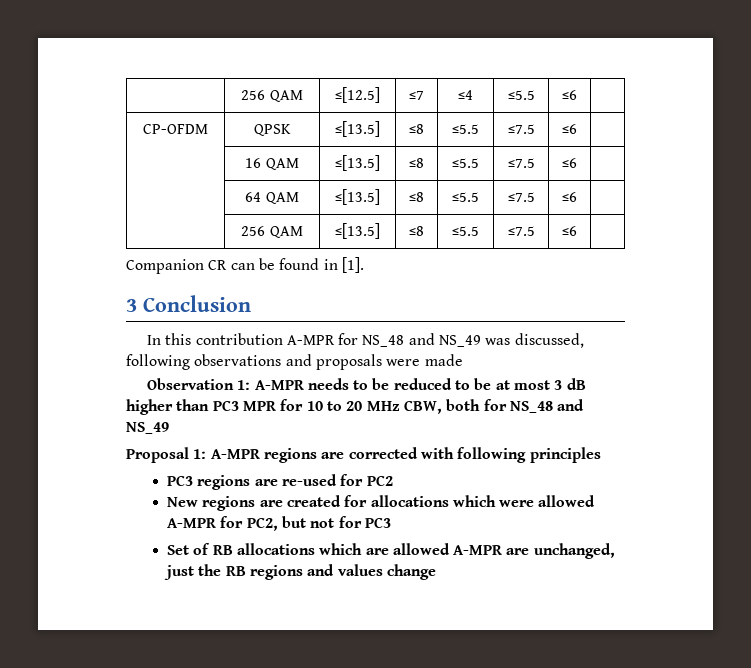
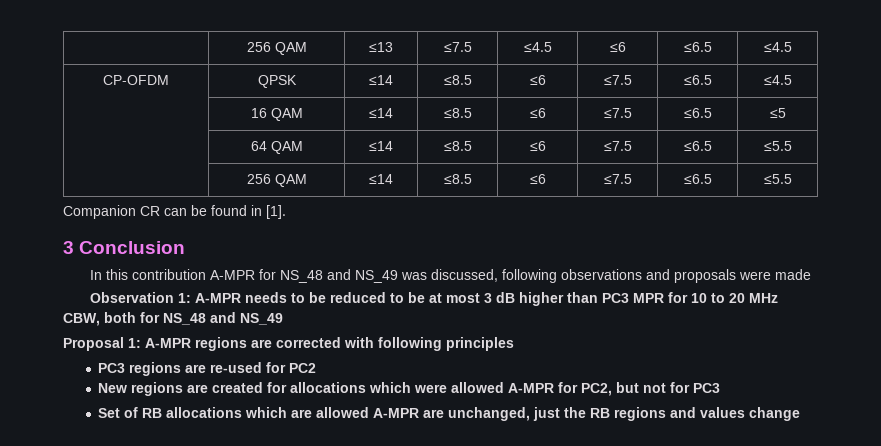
- | 256 QAM | ≤[12.5] | ≤7 | ≤4 | ≤5.5 | ≤6 |
+ | 256 QAM | ≤13 | ≤7.5 | ≤4.5 | ≤6 | ≤6.5 | ≤4.5
- CP-OFDM | QPSK | ≤[13.5] | ≤8 | ≤5.5 | ≤7.5 | ≤6 |
+ CP-OFDM | QPSK | ≤14 | ≤8.5 | ≤6 | ≤7.5 | ≤6.5 | ≤4.5
- | 16 QAM | ≤[13.5] | ≤8 | ≤5.5 | ≤7.5 | ≤6 |
+ | 16 QAM | ≤14 | ≤8.5 | ≤6 | ≤7.5 | ≤6.5 | ≤5
- | 64 QAM | ≤[13.5] | ≤8 | ≤5.5 | ≤7.5 | ≤6 |
- | 256 QAM | ≤[13.5] | ≤8 | ≤5.5 | ≤7.5 | ≤6 |
+ | 64 QAM | ≤14 | ≤8.5 | ≤6 | ≤7.5 | ≤6.5 | ≤5.5
+ | 256 QAM | ≤14 | ≤8.5 | ≤6 | ≤7.5 | ≤6.5 | ≤5.5

